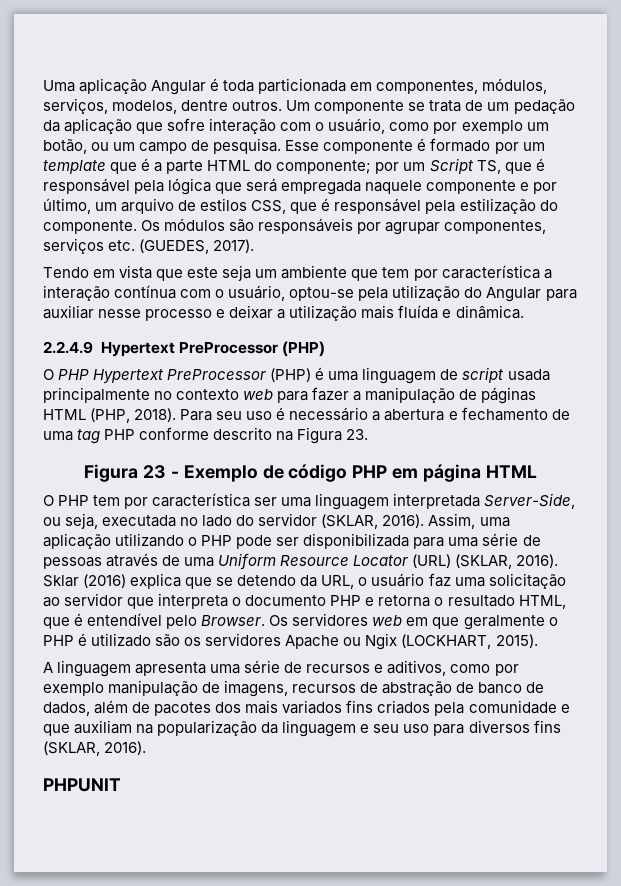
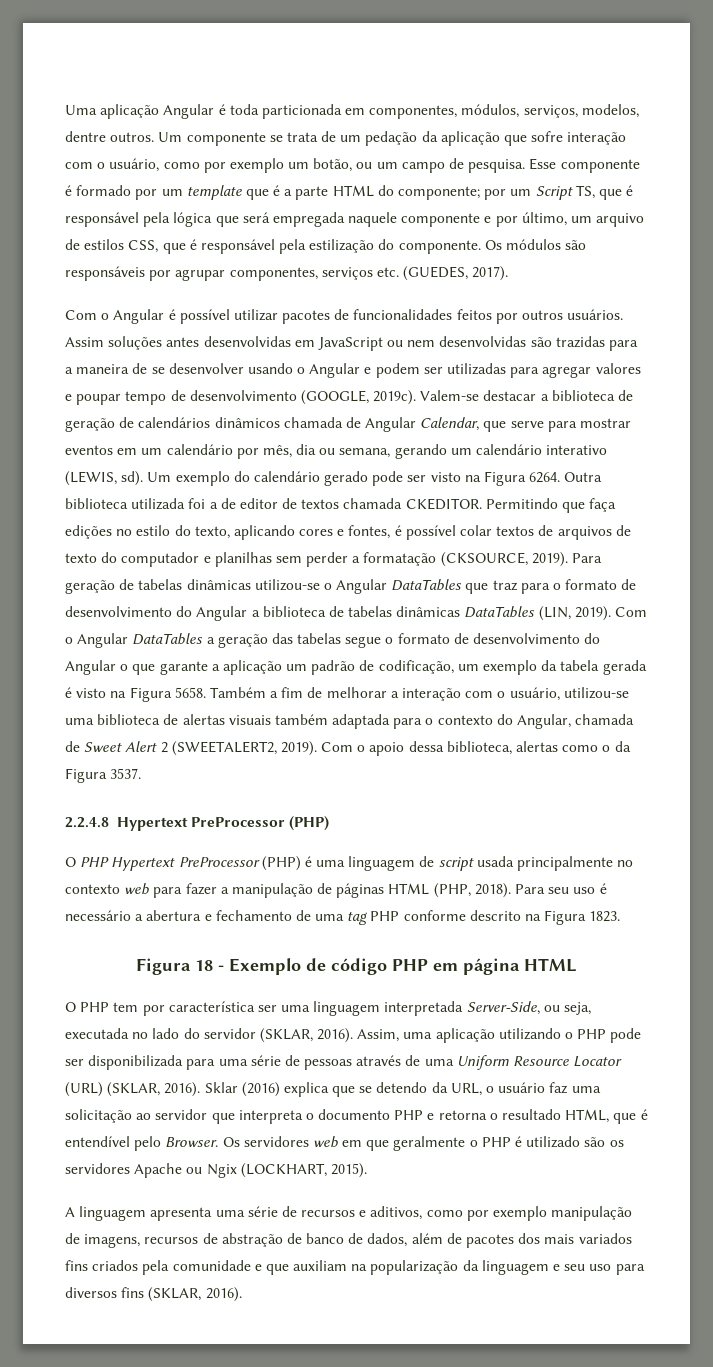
- Tendo em vista que este seja um ambiente que tem por característica a interação contínua com o usuário, optou-se pela utilização do Angular para auxiliar nesse processo e deixar a utilização mais fluída e dinâmica.
- 2.2.4.9 Hypertext PreProcessor (PHP)
+ Com o Angular é possível utilizar pacotes de funcionalidades feitos por outros usuários. Assim soluções antes desenvolvidas em JavaScript ou nem desenvolvidas são trazidas para a maneira de se desenvolver usando o Angular e podem ser utilizadas para agregar valores e poupar tempo de desenvolvimento (GOOGLE, 2019c). Valem-se destacar a biblioteca de geração de calendários dinâmicos chamada de Angular Calendar, que serve para mostrar eventos em um calendário por mês, dia ou semana, gerando um calendário interativo (LEWIS, sd). Um exemplo do calendário gerado pode ser visto na Figura 6264. Outra biblioteca utilizada foi a de editor de textos chamada CKEDITOR. Permitindo que faça edições no estilo do texto, aplicando cores e fontes, é possível colar textos de arquivos de texto do computador e planilhas sem perder a formatação (CKSOURCE, 2019). Para geração de tabelas dinâmicas utilizou-se o Angular DataTables que traz para o formato de desenvolvimento do Angular a biblioteca de tabelas dinâmicas DataTables (LIN, 2019). Com o Angular DataTables a geração das tabelas segue o formato de desenvolvimento do Angular o que garante a aplicação um padrão de codificação, um exemplo da tabela gerada é visto na Figura 5658. Também a fim de melhorar a interação com o usuário, utilizou-se uma biblioteca de alertas visuais também adaptada para o contexto do Angular, chamada de Sweet Alert 2 (SWEETALERT2, 2019). Com o apoio dessa biblioteca, alertas como o da Figura 3537.
+ 2.2.4.8 Hypertext PreProcessor (PHP)
- Para seu uso é necessário a abertura e fechamento de uma tag PHP conforme descrito na Figura 23.
- Figura 23 - Exemplo de código PHP em página HTML
+ Para seu uso é necessário a abertura e fechamento de uma tag PHP conforme descrito na Figura 1823.
+ Figura 18 - Exemplo de código PHP em página HTML
- PHPUNIT

